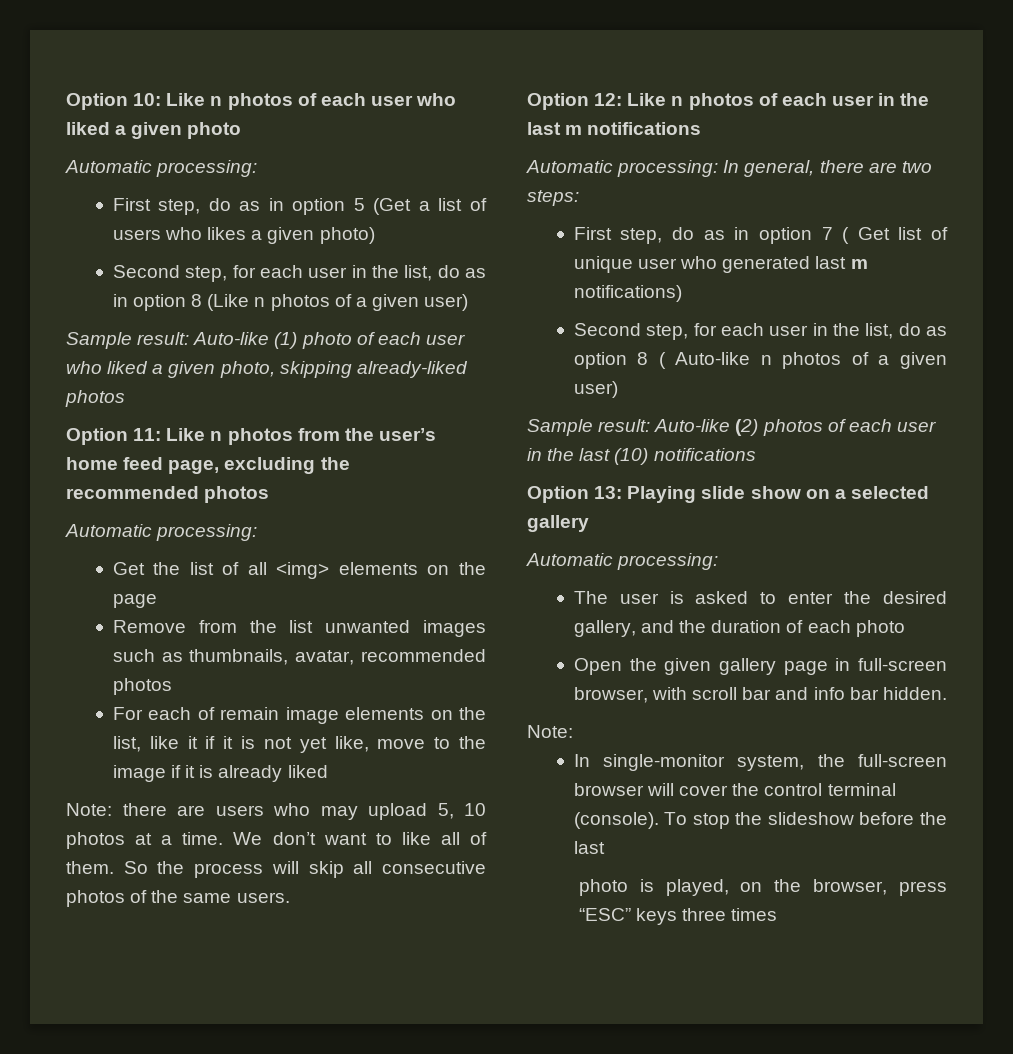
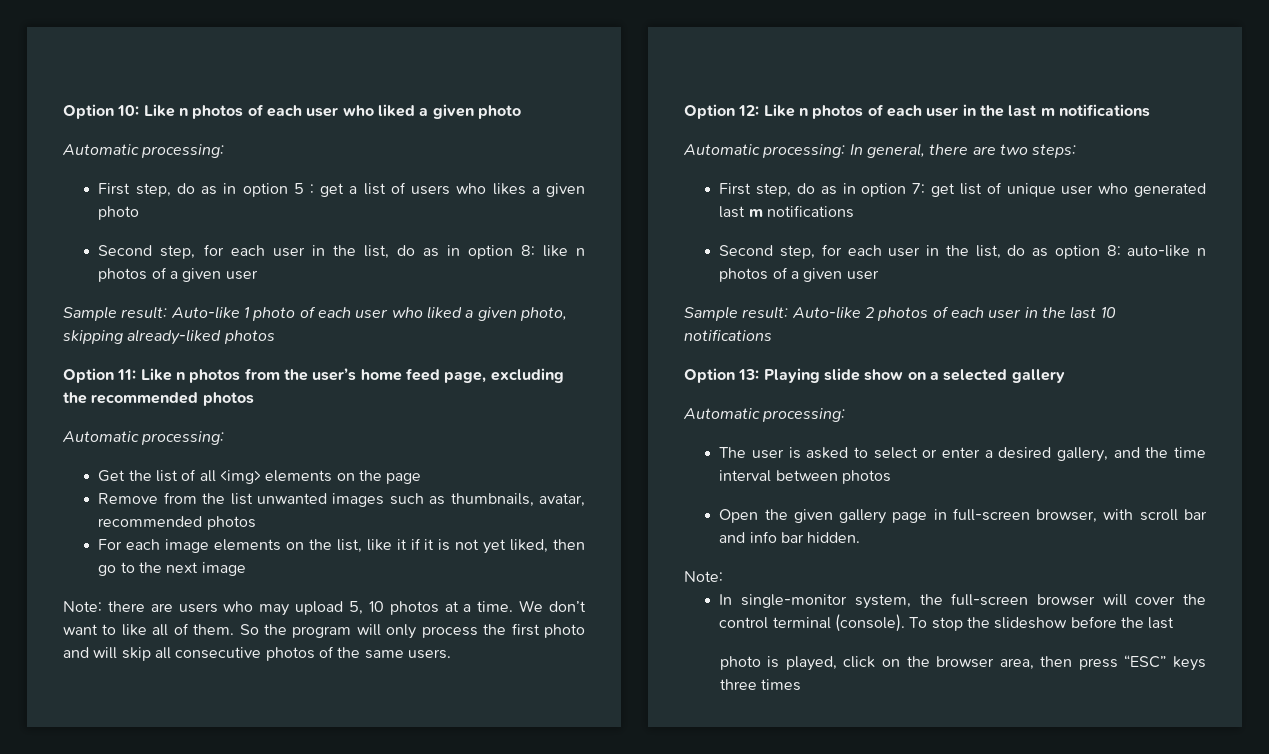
- First step, do as in option 5 (Get a list of users who likes a given photo)
+ First step, do as in option 5 : get a list of users who likes a given photo
- Second step, for each user in the list, do as in option 8 (Like n photos of a given user)
- Sample result: Auto-like (1) photo of each user who liked a given photo, skipping already-liked photos
+ Second step, for each user in the list, do as in option 8: like n photos of a given user
+ Sample result: Auto-like 1 photo of each user who liked a given photo, skipping already-liked photos
- For each of remain image elements on the list, like it if it is not yet like, move to the image if it is already liked
+ For each image elements on the list, like it if it is not yet liked, then go to the next image
- So the process will skip all consecutive photos of the same users.
+ So the program will only process the first photo and will skip all consecutive photos of the same users.
- First step, do as in option 7 ( Get list of unique user who generated last m notifications)
+ First step, do as in option 7: get list of unique user who generated last m notifications
- Second step, for each user in the list, do as option 8 ( Auto-like n photos of a given user)
- Sample result: Auto-like (2) photos of each user in the last (10) notifications
+ Second step, for each user in the list, do as option 8: auto-like n photos of a given user
+ Sample result: Auto-like 2 photos of each user in the last 10 notifications
- The user is asked to enter the desired gallery, and the duration of each photo
+ The user is asked to select or enter a desired gallery, and the time interval between photos
- photo is played, on the browser, press “ESC” keys three times
+ photo is played, click on the browser area, then press “ESC” keys three times

